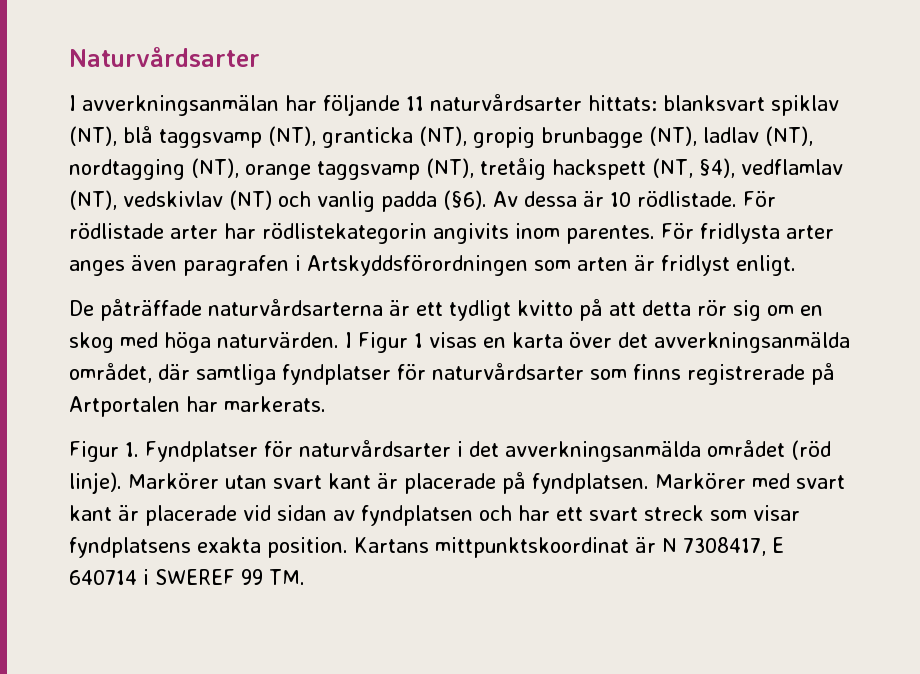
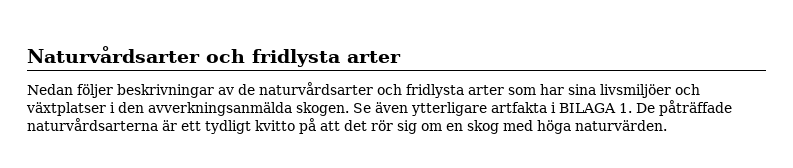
- Naturvårdsarter
- I avverkningsanmälan har följande 11 naturvårdsarter hittats: blanksvart spiklav (NT), blå taggsvamp (NT), granticka (NT), gropig brunbagge (NT), ladlav (NT), nordtagging (NT), orange taggsvamp (NT), tretåig hackspett (NT, §4), vedflamlav (NT), vedskivlav (NT) och vanlig padda (§6). Av dessa är 10 rödlistade. För rödlistade arter har rödlistekategorin angivits inom parentes. För fridlysta arter anges även paragrafen i Artskyddsförordningen som arten är fridlyst enligt.
- De påträffade naturvårdsarterna är ett tydligt kvitto på att detta rör sig om en skog med höga naturvärden. I Figur 1 visas en karta över det avverkningsanmälda området, där samtliga fyndplatser för naturvårdsarter som finns registrerade på Artportalen har markerats.
- Figur 1. Fyndplatser för naturvårdsarter i det avverkningsanmälda området (röd linje). Markörer utan svart kant är placerade på fyndplatsen. Markörer med svart kant är placerade vid sidan av fyndplatsen och har ett svart streck som visar fyndplatsens exakta position. Kartans mittpunktskoordinat är N 7308417, E 640714 i SWEREF 99 TM.
+ Naturvårdsarter och fridlysta arter
+ Nedan följer beskrivningar av de naturvårdsarter och fridlysta arter som har sina livsmiljöer och växtplatser i den avverkningsanmälda skogen. Se även ytterligare artfakta i BILAGA 1. De påträffade naturvårdsarterna är ett tydligt kvitto på att det rör sig om en skog med höga naturvärden.

